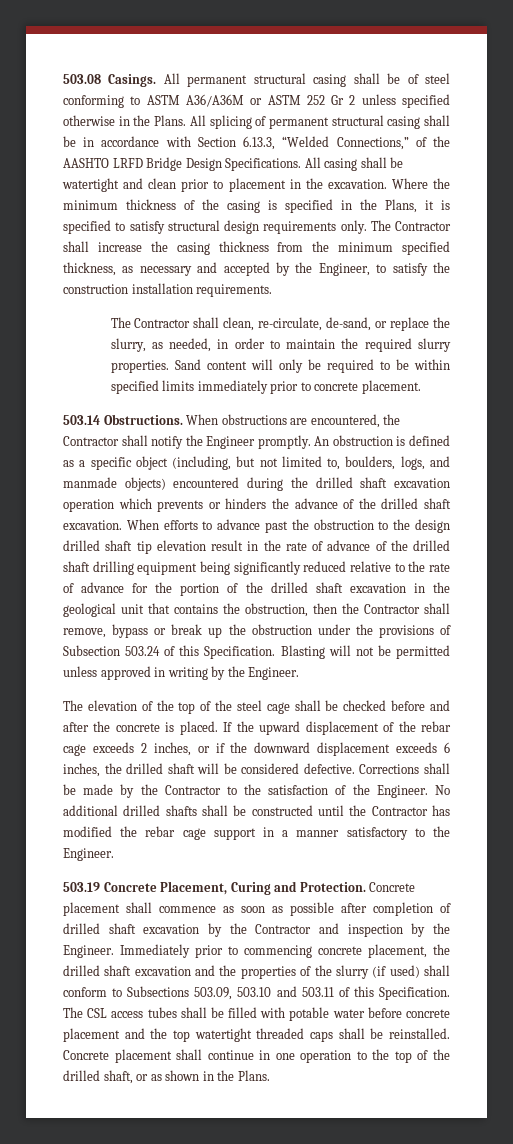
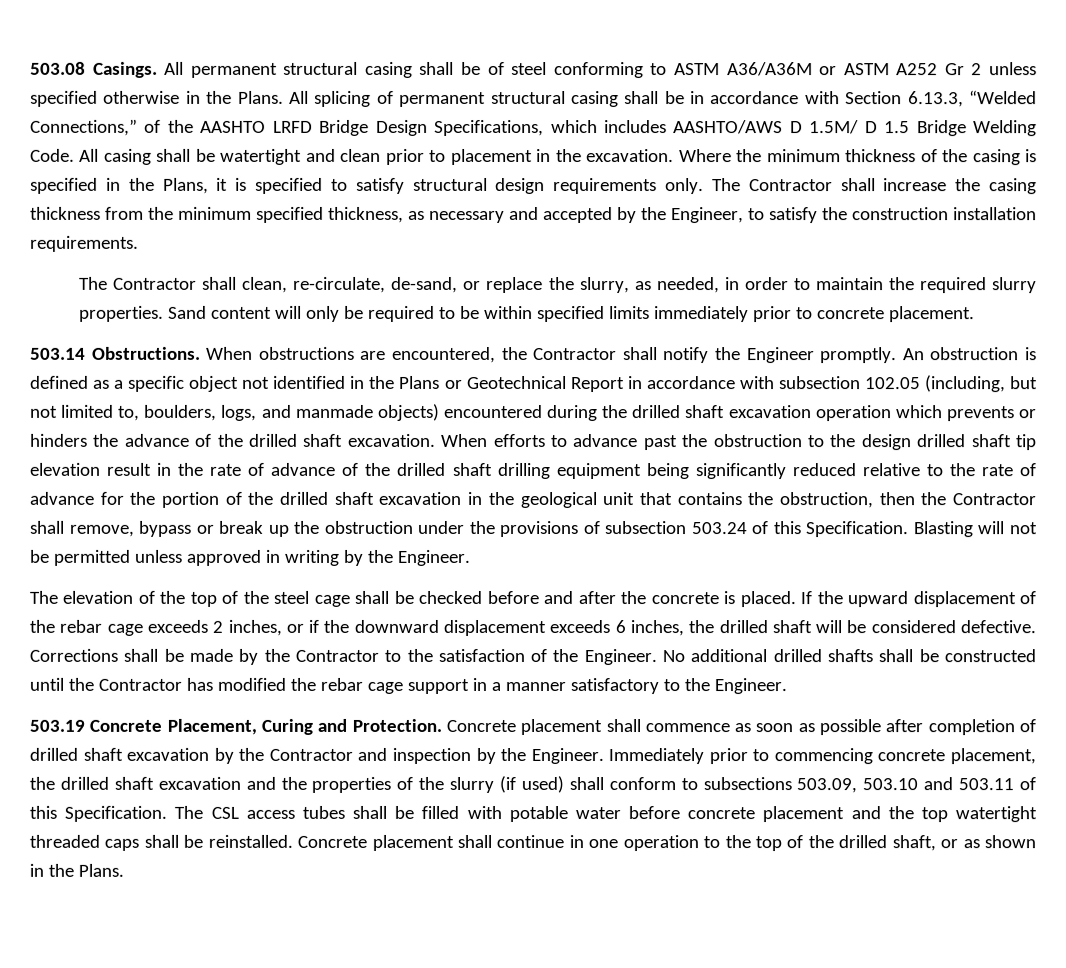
- All permanent structural casing shall be of steel conforming to ASTM A36/A36M or ASTM 252 Gr 2 unless specified otherwise in the Plans.
+ All permanent structural casing shall be of steel conforming to ASTM A36/A36M or ASTM A252 Gr 2 unless specified otherwise in the Plans.
- All splicing of permanent structural casing shall be in accordance with Section 6.13.3, “Welded Connections,” of the AASHTO LRFD Bridge Design Specifications.
+ All splicing of permanent structural casing shall be in accordance with Section 6.13.3, “Welded Connections,” of the AASHTO LRFD Bridge Design Specifications, which includes AASHTO/AWS D 1.5M/ D 1.5 Bridge Welding Code.
- An obstruction is defined as a specific object (including, but not limited to, boulders, logs, and manmade objects) encountered during the drilled shaft excavation operation which prevents or hinders the advance of the drilled shaft excavation.
+ An obstruction is defined as a specific object not identified in the Plans or Geotechnical Report in accordance with subsection 102.05 (including, but not limited to, boulders, logs, and manmade objects) encountered during the drilled shaft excavation operation which prevents or hinders the advance of the drilled shaft excavation.
- When efforts to advance past the obstruction to the design drilled shaft tip elevation result in the rate of advance of the drilled shaft drilling equipment being significantly reduced relative to the rate of advance for the portion of the drilled shaft excavation in the geological unit that contains the obstruction, then the Contractor shall remove, bypass or break up the obstruction under the provisions of Subsection 503.24 of this Specification.
+ When efforts to advance past the obstruction to the design drilled shaft tip elevation result in the rate of advance of the drilled shaft drilling equipment being significantly reduced relative to the rate of advance for the portion of the drilled shaft excavation in the geological unit that contains the obstruction, then the Contractor shall remove, bypass or break up the obstruction under the provisions of subsection 503.24 of this Specification.
- Immediately prior to commencing concrete placement, the drilled shaft excavation and the properties of the slurry (if used) shall conform to Subsections 503.09, 503.10 and 503.11 of this Specification.
+ Immediately prior to commencing concrete placement, the drilled shaft excavation and the properties of the slurry (if used) shall conform to subsections 503.09, 503.10 and 503.11 of this Specification.

